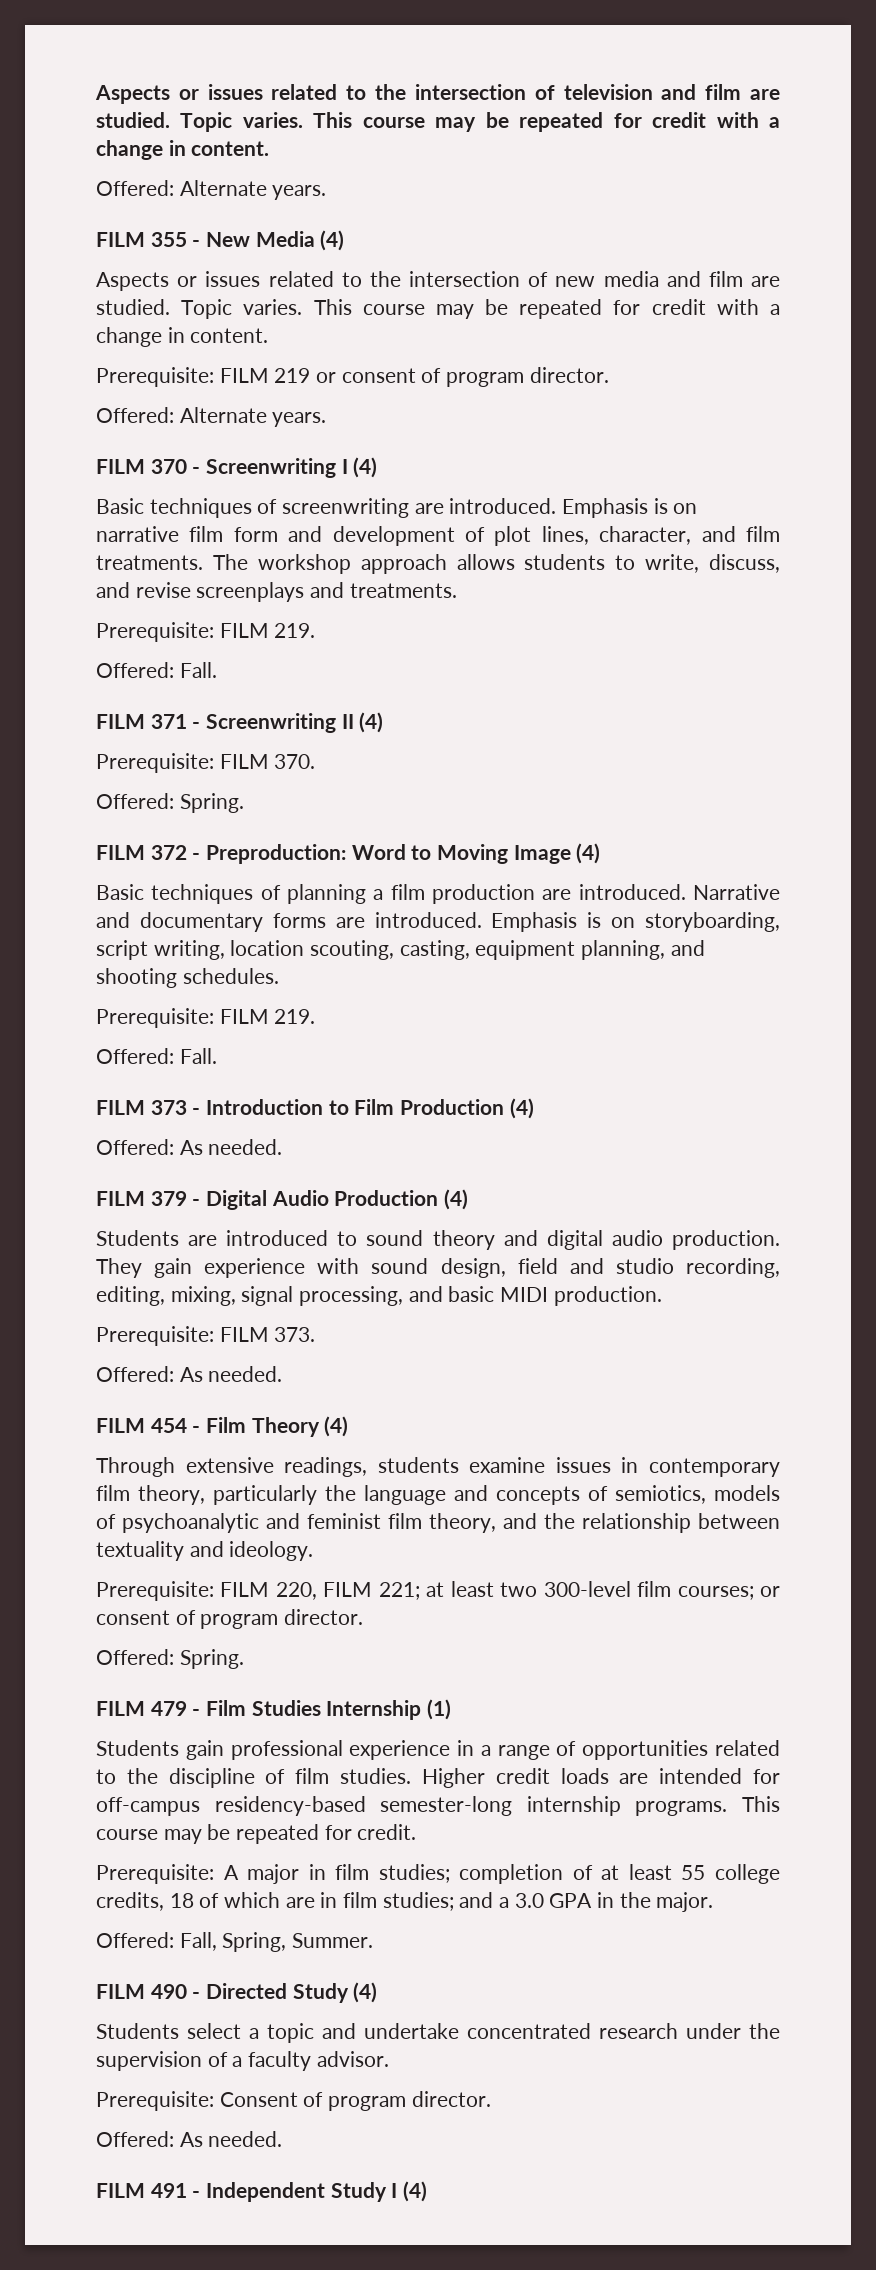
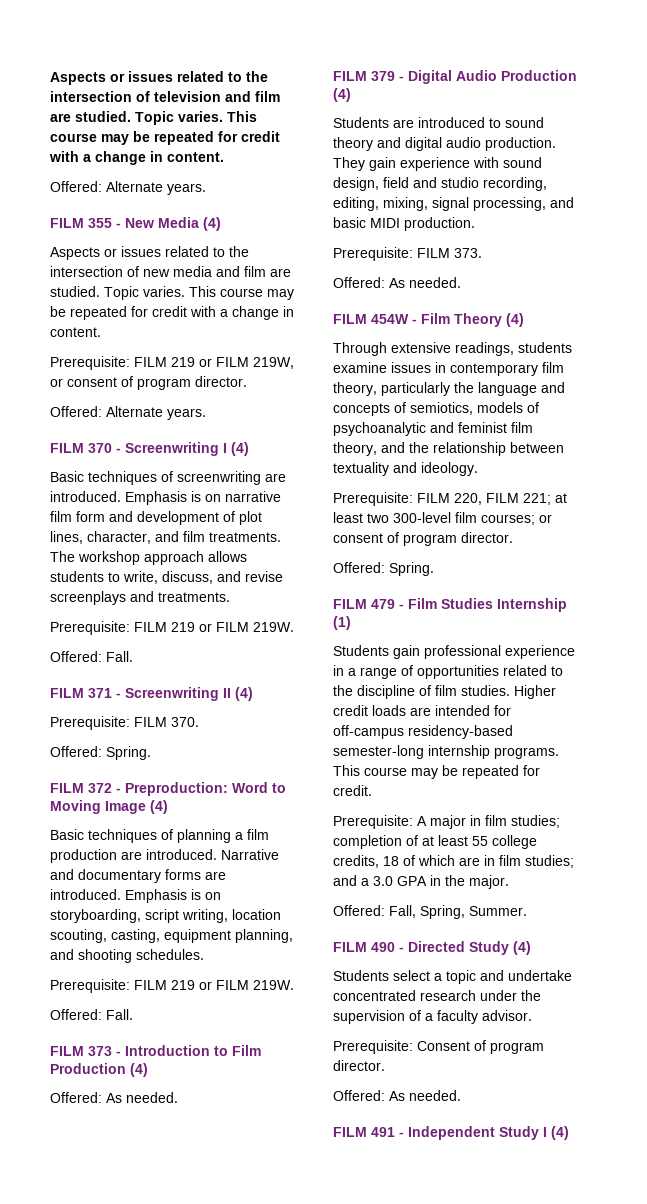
- Prerequisite: FILM 219 or consent of program director.
+ Prerequisite: FILM 219 or FILM 219W, or consent of program director.
  The workshop approach allows students to write, discuss, and revise screenplays and treatments.
- Prerequisite: FILM 219.
+ Prerequisite: FILM 219 or FILM 219W.
  Emphasis is on storyboarding, script writing, location scouting, casting, equipment planning, and shooting schedules.
- Prerequisite: FILM 219.
+ Prerequisite: FILM 219 or FILM 219W.
- FILM 454 - Film Theory (4)
+ FILM 454W - Film Theory (4)

